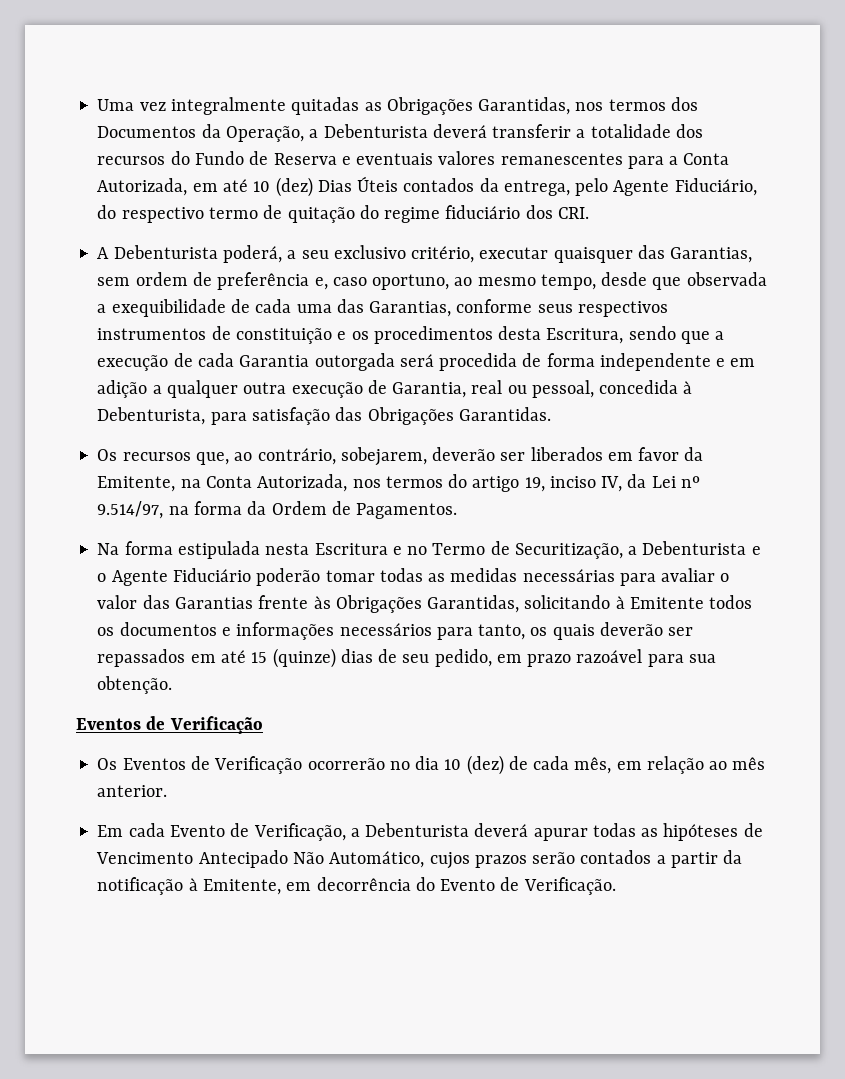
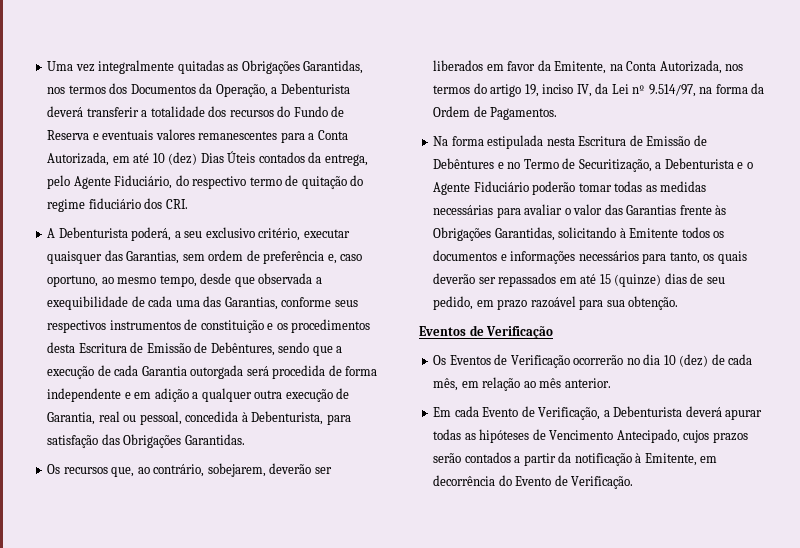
- A Debenturista poderá, a seu exclusivo critério, executar quaisquer das Garantias, sem ordem de preferência e, caso oportuno, ao mesmo tempo, desde que observada a exequibilidade de cada uma das Garantias, conforme seus respectivos instrumentos de constituição e os procedimentos desta Escritura, sendo que a execução de cada Garantia outorgada será procedida de forma independente e em adição a qualquer outra execução de Garantia, real ou pessoal, concedida à Debenturista, para satisfação das Obrigações Garantidas.
+ A Debenturista poderá, a seu exclusivo critério, executar quaisquer das Garantias, sem ordem de preferência e, caso oportuno, ao mesmo tempo, desde que observada a exequibilidade de cada uma das Garantias, conforme seus respectivos instrumentos de constituição e os procedimentos desta Escritura de Emissão de Debêntures, sendo que a execução de cada Garantia outorgada será procedida de forma independente e em adição a qualquer outra execução de Garantia, real ou pessoal, concedida à Debenturista, para satisfação das Obrigações Garantidas.
- Na forma estipulada nesta Escritura e no Termo de Securitização, a Debenturista e o Agente Fiduciário poderão tomar todas as medidas necessárias para avaliar o valor das Garantias frente às Obrigações Garantidas, solicitando à Emitente todos os documentos e informações necessários para tanto, os quais deverão ser repassados em até 15 (quinze) dias de seu pedido, em prazo razoável para sua obtenção.
+ Na forma estipulada nesta Escritura de Emissão de Debêntures e no Termo de Securitização, a Debenturista e o Agente Fiduciário poderão tomar todas as medidas necessárias para avaliar o valor das Garantias frente às Obrigações Garantidas, solicitando à Emitente todos os documentos e informações necessários para tanto, os quais deverão ser repassados em até 15 (quinze) dias de seu pedido, em prazo razoável para sua obtenção.
- Em cada Evento de Verificação, a Debenturista deverá apurar todas as hipóteses de Vencimento Antecipado Não Automático, cujos prazos serão contados a partir da notificação à Emitente, em decorrência do Evento de Verificação.
+ Em cada Evento de Verificação, a Debenturista deverá apurar todas as hipóteses de Vencimento Antecipado, cujos prazos serão contados a partir da notificação à Emitente, em decorrência do Evento de Verificação.

